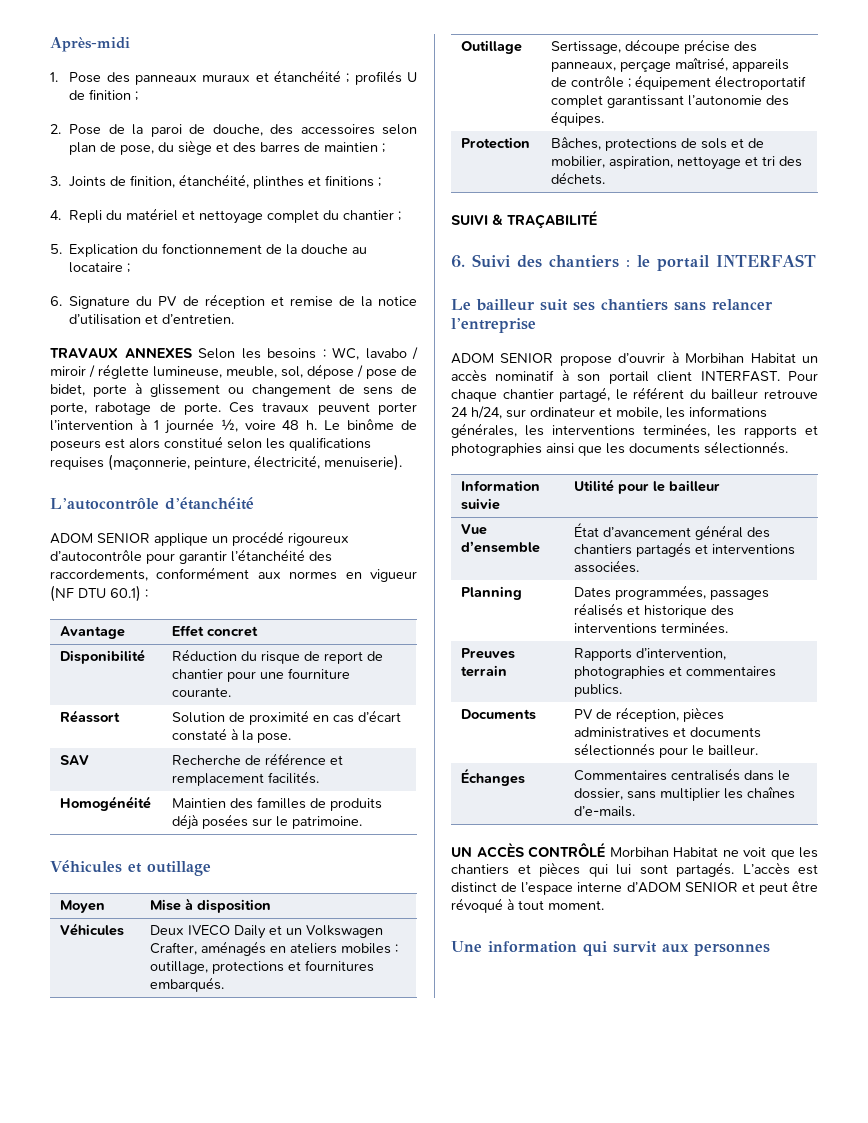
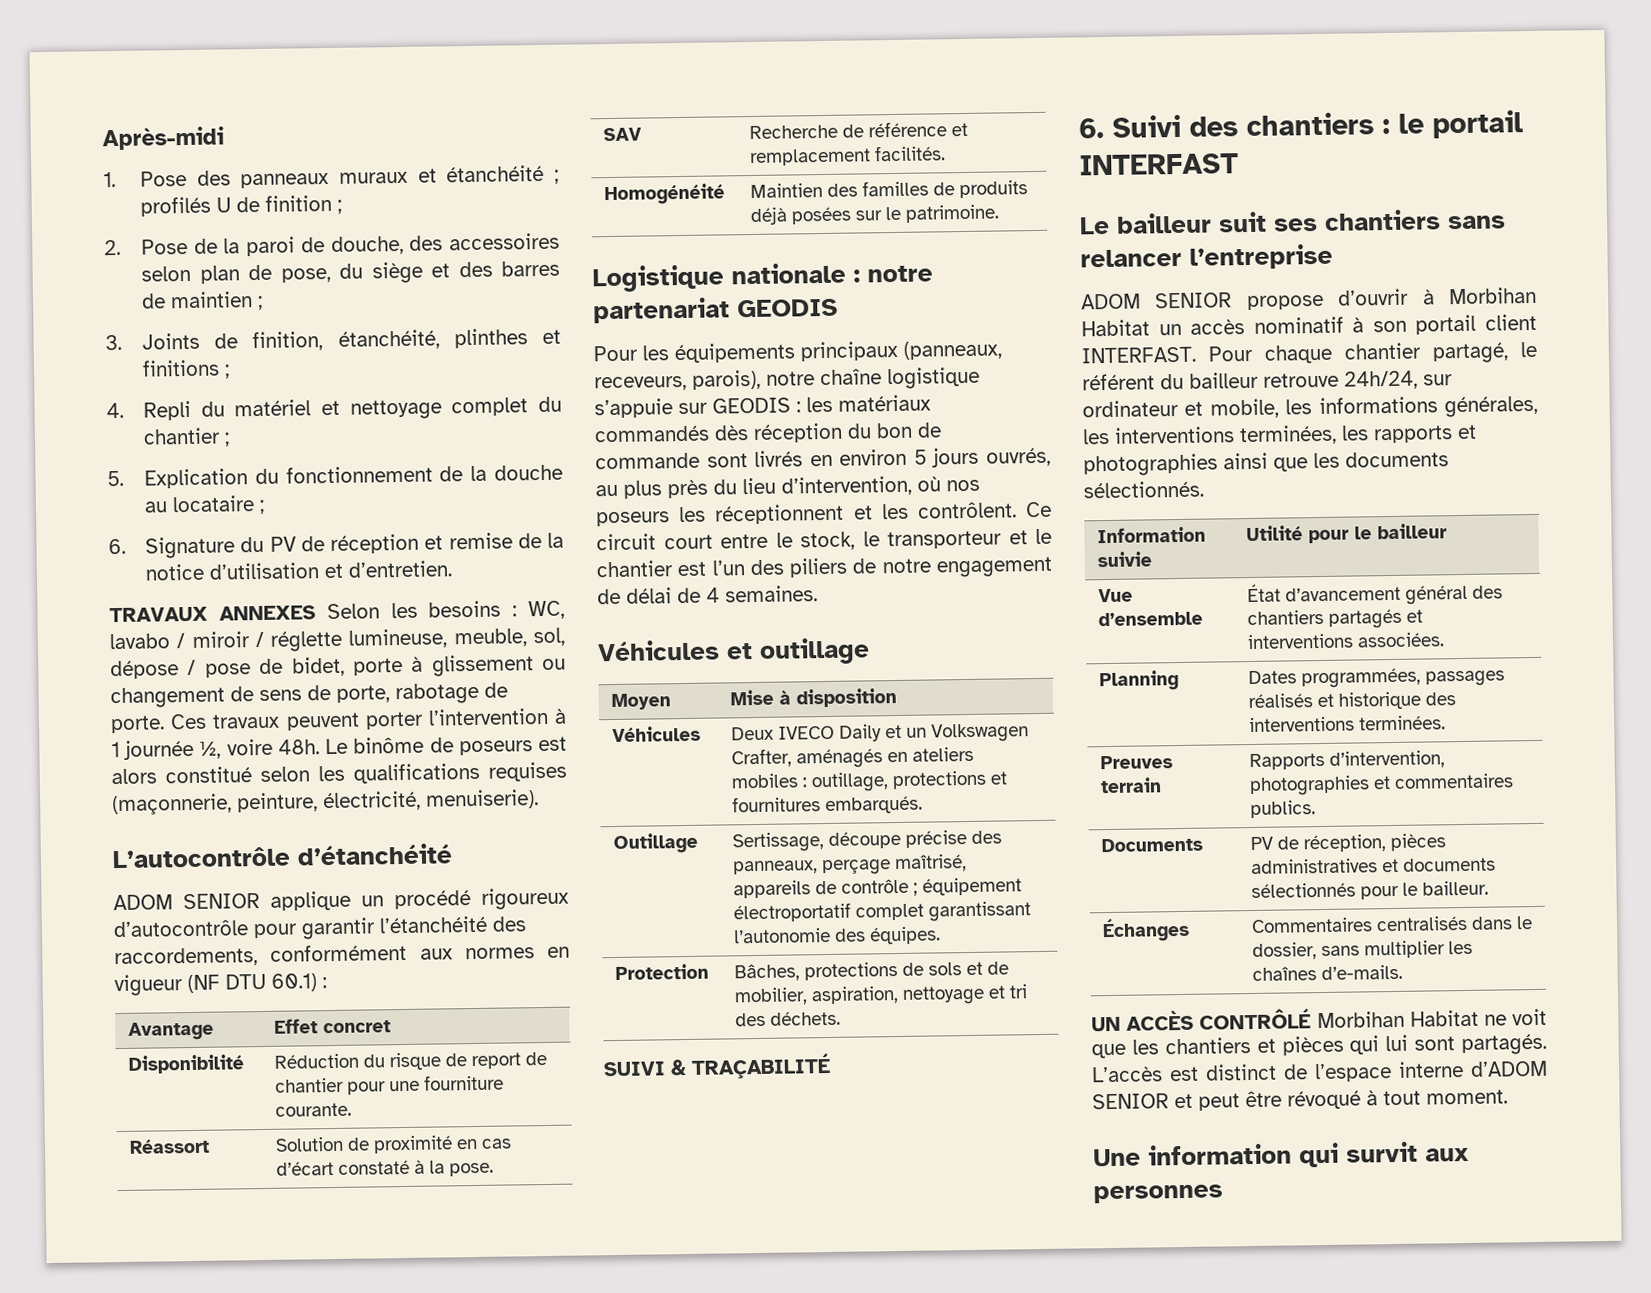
- Ces travaux peuvent porter l’intervention à 1 journée ½, voire 48 h.
+ Ces travaux peuvent porter l’intervention à 1 journée ½, voire 48h.
+ Logistique nationale : notre partenariat GEODIS
+ Pour les équipements principaux (panneaux, receveurs, parois), notre chaîne logistique s’appuie sur GEODIS : les matériaux commandés dès réception du bon de commande sont livrés en environ 5 jours ouvrés, au plus près du lieu d’intervention, où nos poseurs les réceptionnent et les contrôlent. Ce circuit court entre le stock, le transporteur et le chantier est l’un des piliers de notre engagement de délai de 4 semaines.
- Pour chaque chantier partagé, le référent du bailleur retrouve 24 h/24, sur ordinateur et mobile, les informations générales, les interventions terminées, les rapports et photographies ainsi que les documents sélectionnés.
+ Pour chaque chantier partagé, le référent du bailleur retrouve 24h/24, sur ordinateur et mobile, les informations générales, les interventions terminées, les rapports et photographies ainsi que les documents sélectionnés.

